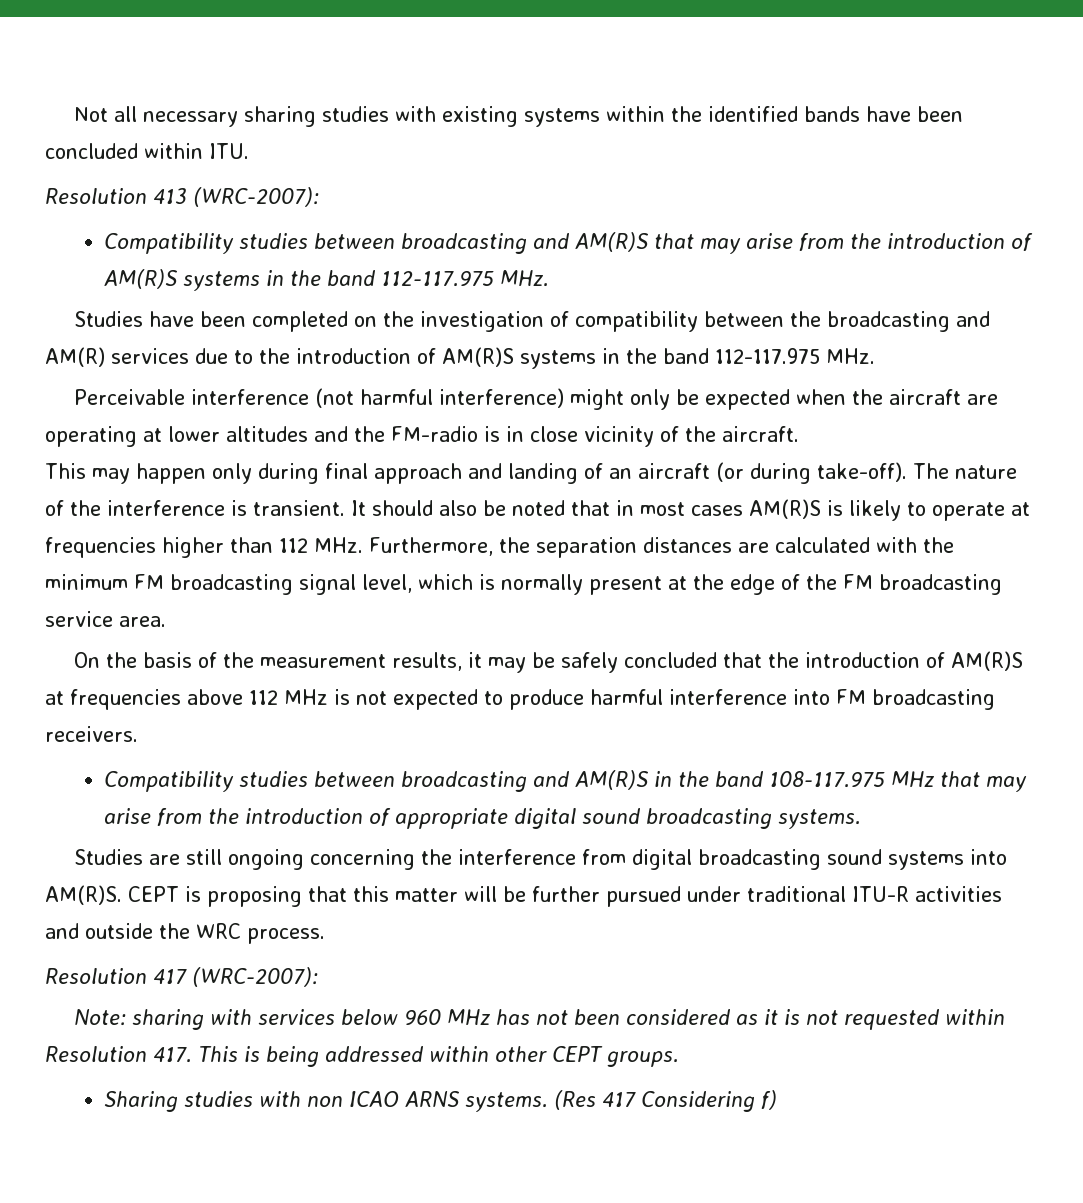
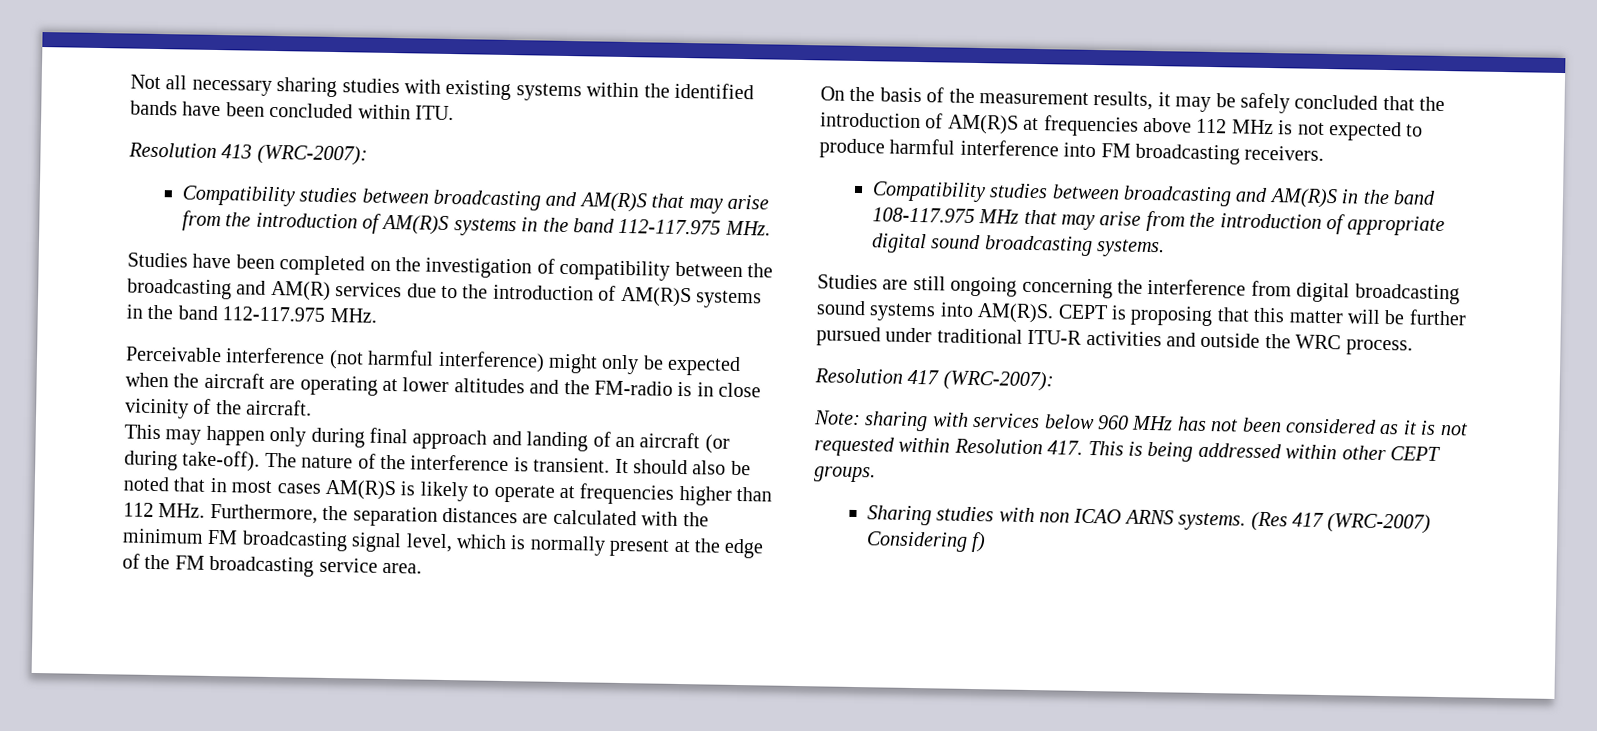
- (Res 417 Considering f)
+ (Res 417 (WRC-2007) Considering f)

